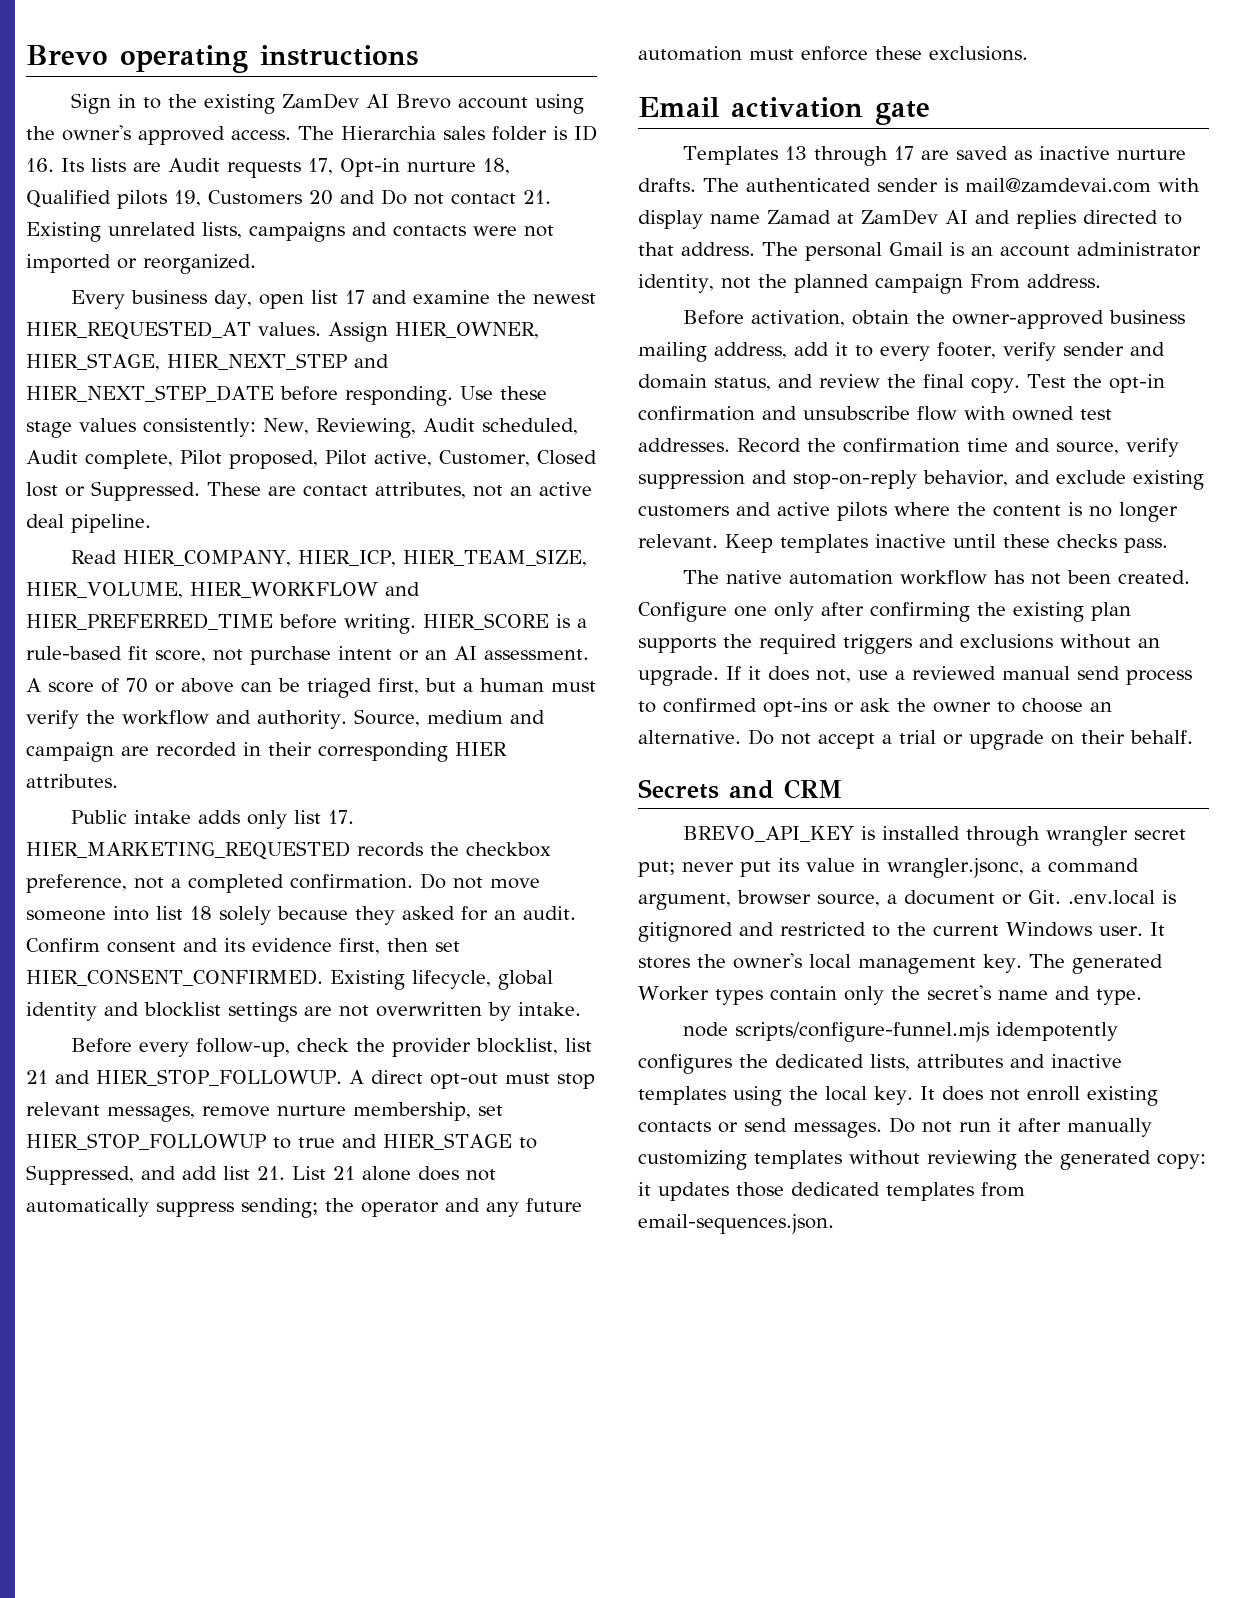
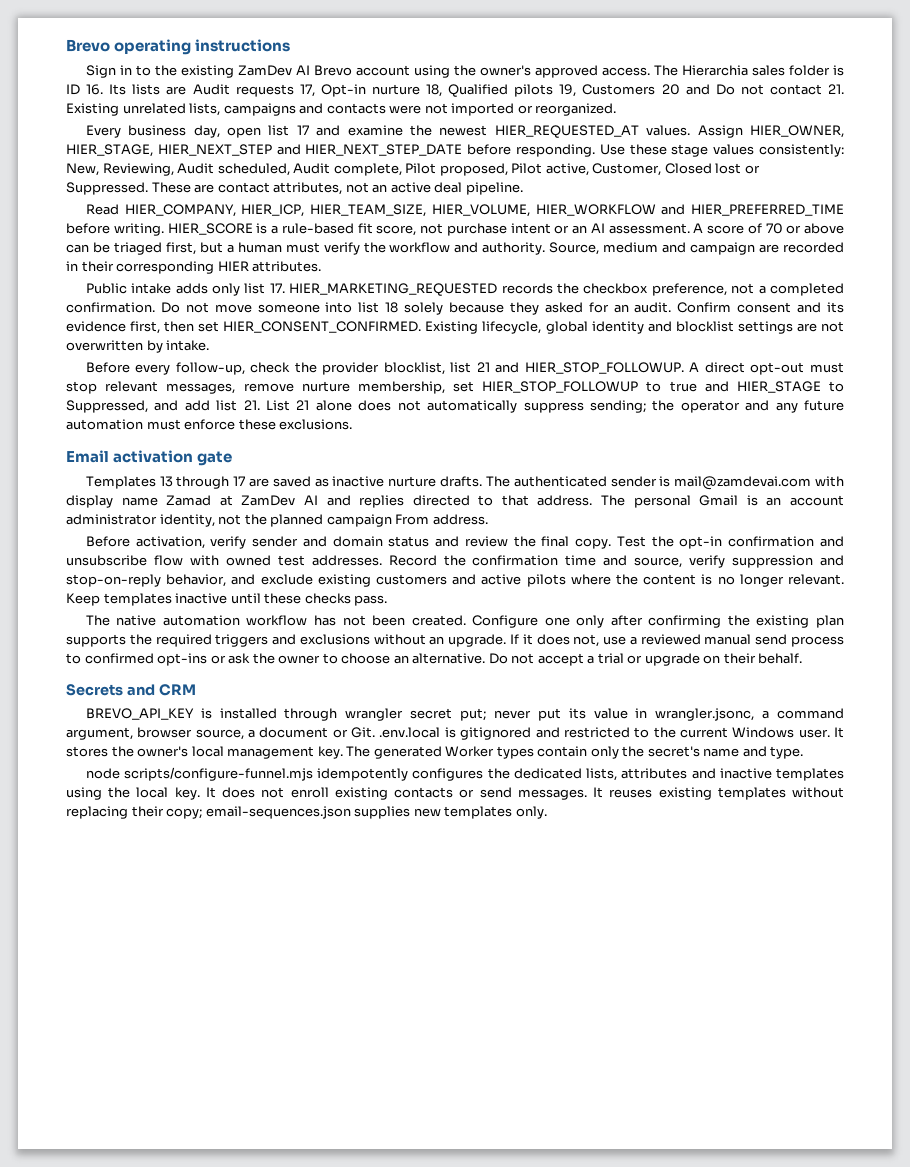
- Before activation, obtain the owner-approved business mailing address, add it to every footer, verify sender and domain status, and review the final copy.
+ Before activation, verify sender and domain status and review the final copy.
- Do not run it after manually customizing templates without reviewing the generated copy: it updates those dedicated templates from email-sequences.json.
+ It reuses existing templates without replacing their copy; email-sequences.json supplies new templates only.

